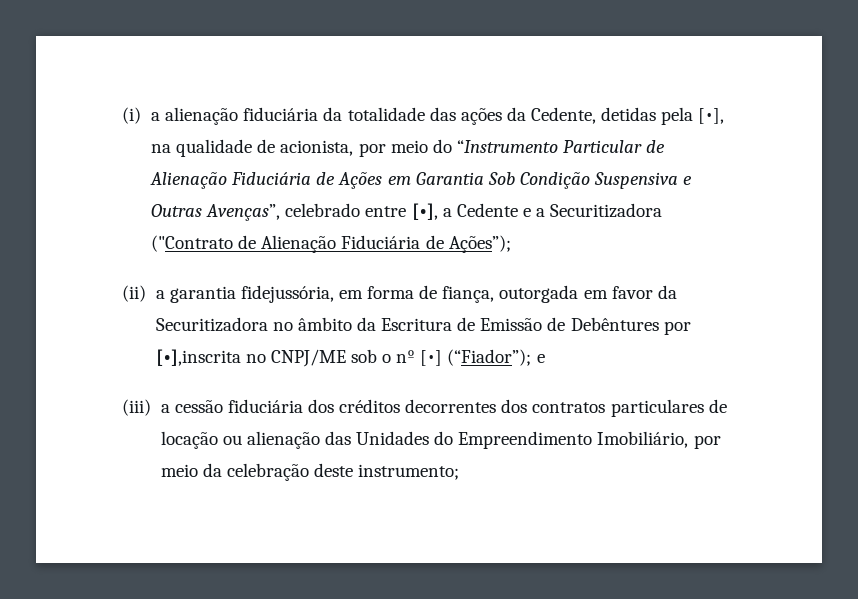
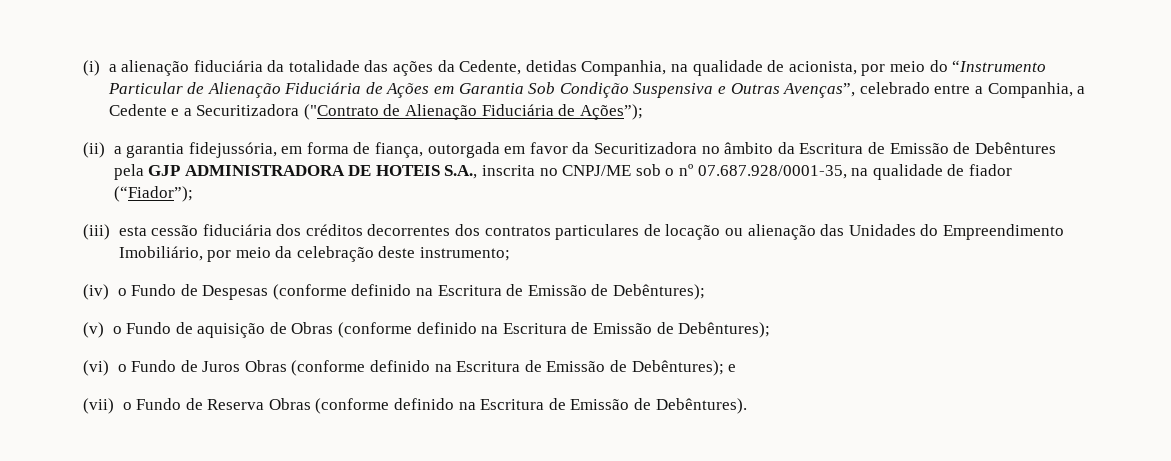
- (i) a alienação fiduciária da totalidade das ações da Cedente, detidas pela [•], na qualidade de acionista, por meio do “Instrumento Particular de Alienação Fiduciária de Ações em Garantia Sob Condição Suspensiva e Outras Avenças”, celebrado entre [•], a Cedente e a Securitizadora ("Contrato de Alienação Fiduciária de Ações”);
+ (i) a alienação fiduciária da totalidade das ações da Cedente, detidas Companhia, na qualidade de acionista, por meio do “Instrumento Particular de Alienação Fiduciária de Ações em Garantia Sob Condição Suspensiva e Outras Avenças”, celebrado entre a Companhia, a Cedente e a Securitizadora ("Contrato de Alienação Fiduciária de Ações”);
- (ii) a garantia fidejussória, em forma de fiança, outorgada em favor da Securitizadora no âmbito da Escritura de Emissão de Debêntures por [•],inscrita no CNPJ/ME sob o nº [•] (“Fiador”); e
+ (ii) a garantia fidejussória, em forma de fiança, outorgada em favor da Securitizadora no âmbito da Escritura de Emissão de Debêntures pela GJP ADMINISTRADORA DE HOTEIS S.A., inscrita no CNPJ/ME sob o nº 07.687.928/0001-35, na qualidade de fiador (“Fiador”);
- (iii) a cessão fiduciária dos créditos decorrentes dos contratos particulares de locação ou alienação das Unidades do Empreendimento Imobiliário, por meio da celebração deste instrumento;
+ (iii) esta cessão fiduciária dos créditos decorrentes dos contratos particulares de locação ou alienação das Unidades do Empreendimento Imobiliário, por meio da celebração deste instrumento;
+ (iv) o Fundo de Despesas (conforme definido na Escritura de Emissão de Debêntures);
+ (v) o Fundo de aquisição de Obras (conforme definido na Escritura de Emissão de Debêntures);
+ (vi) o Fundo de Juros Obras (conforme definido na Escritura de Emissão de Debêntures); e
+ (vii) o Fundo de Reserva Obras (conforme definido na Escritura de Emissão de Debêntures).

